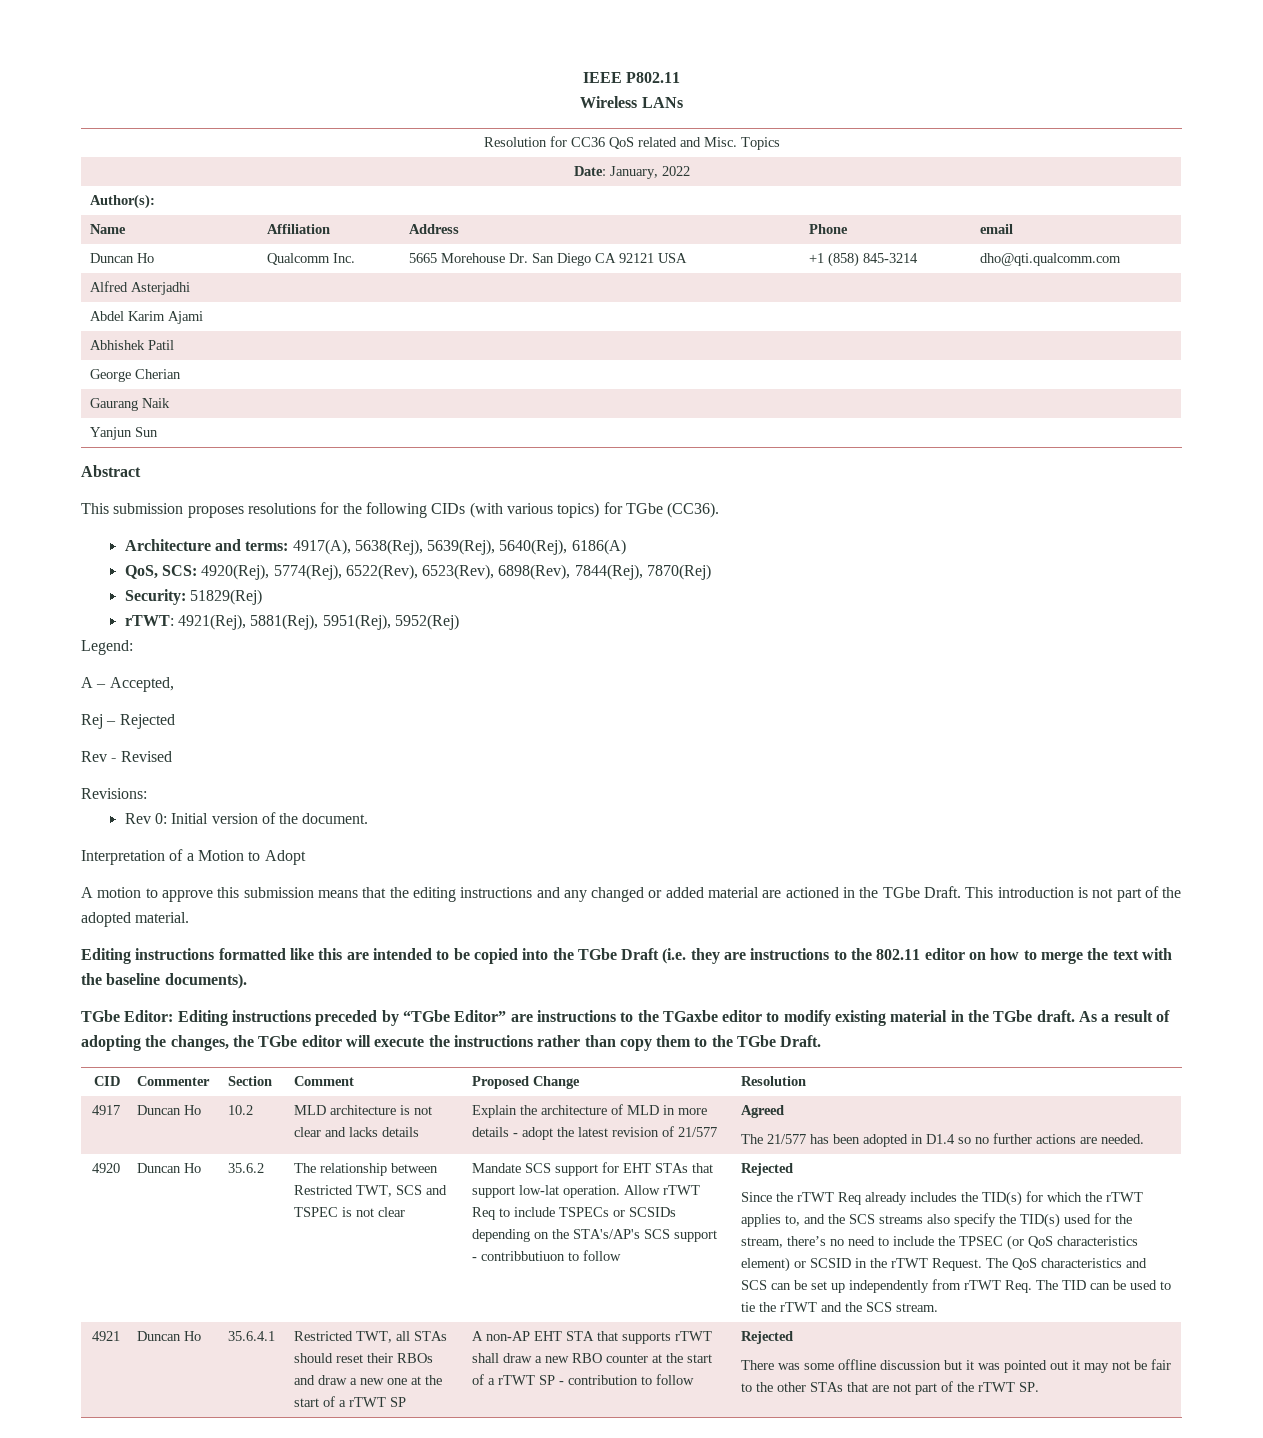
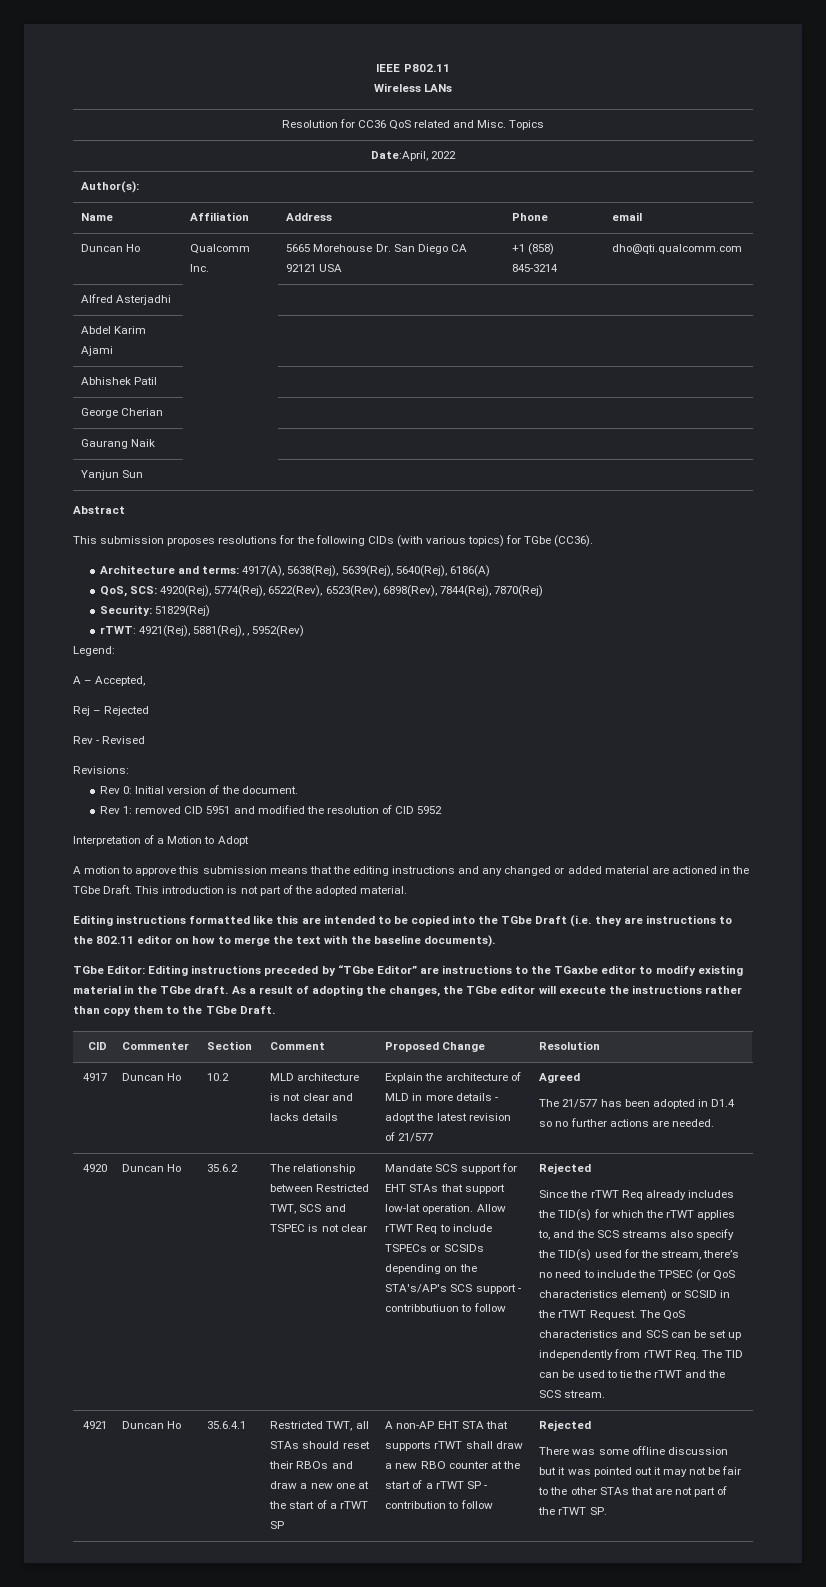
- Date: January, 2022
+ Date:April, 2022
- rTWT: 4921(Rej), 5881(Rej), 5951(Rej), 5952(Rej)
+ rTWT: 4921(Rej), 5881(Rej), , 5952(Rev)
+ Rev 1: removed CID 5951 and modified the resolution of CID 5952

